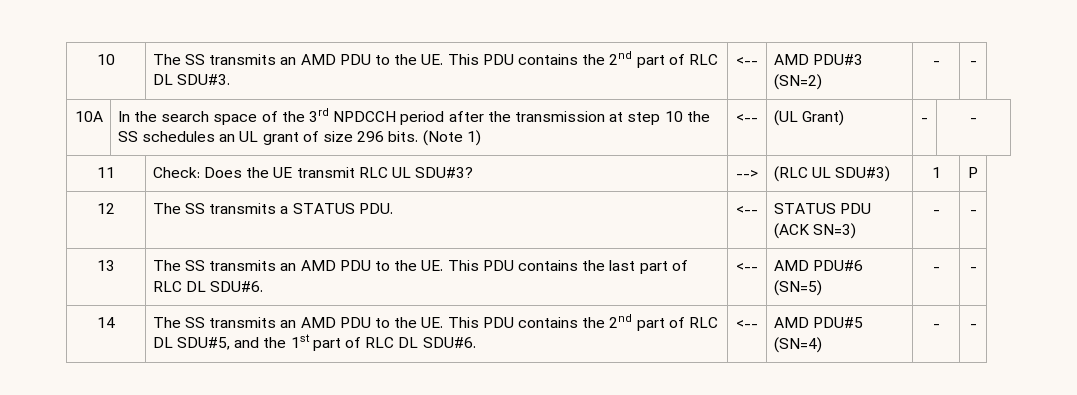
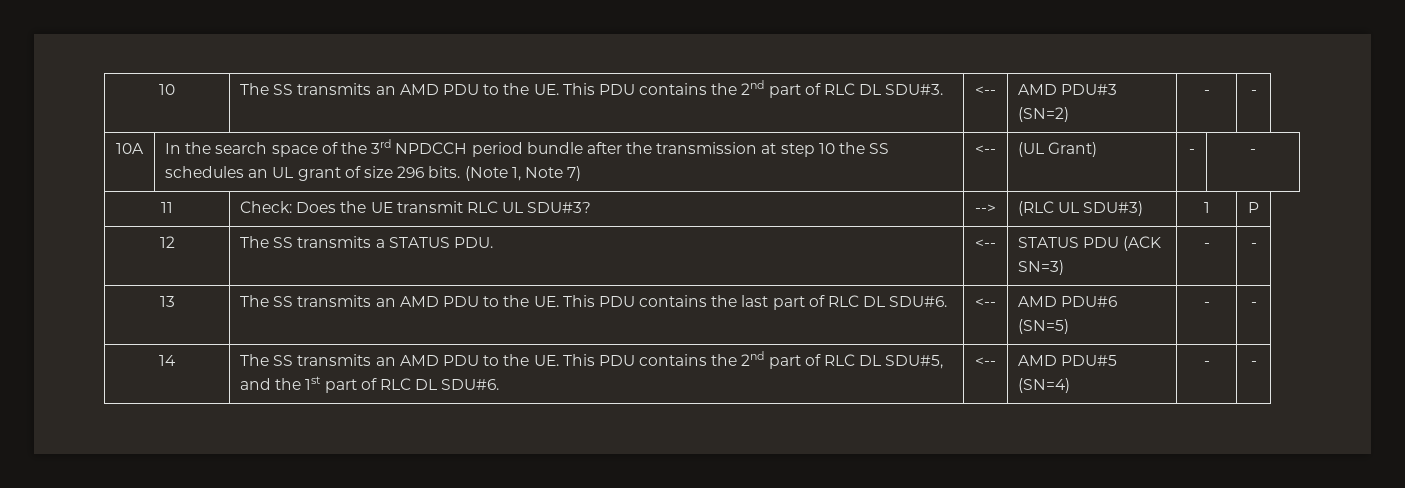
- 10A | In the search space of the 3rd NPDCCH period after the transmission at step 10 the SS schedules an UL grant of size 296 bits. (Note 1) | <-- | (UL Grant) | - | -
+ 10A | In the search space of the 3rd NPDCCH period bundle after the transmission at step 10 the SS schedules an UL grant of size 296 bits. (Note 1, Note 7) | <-- | (UL Grant) | - | -

